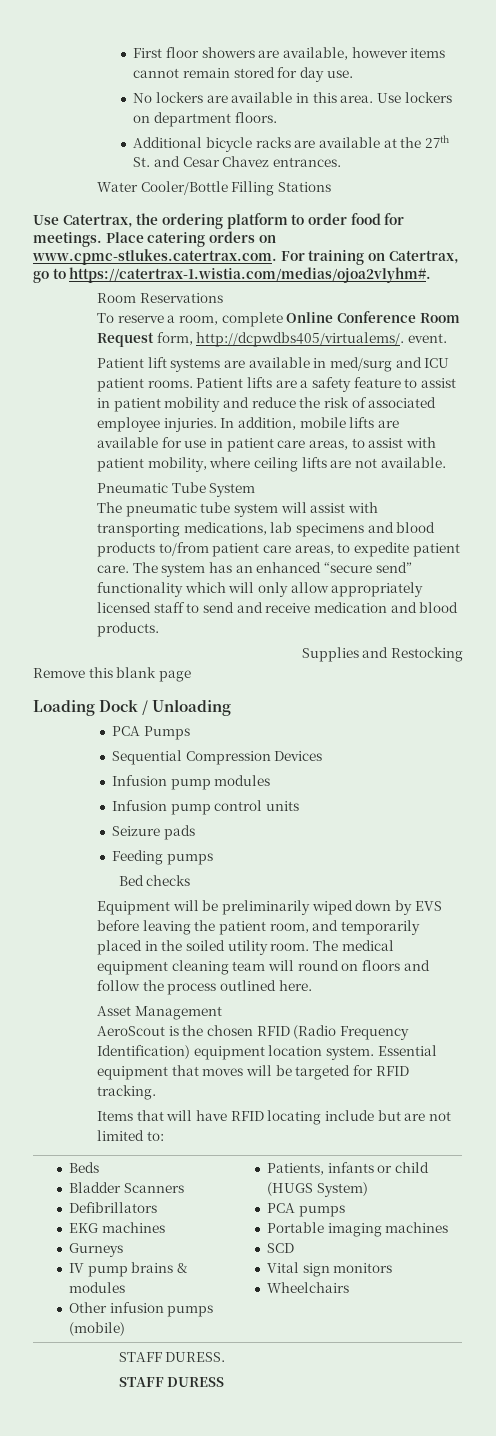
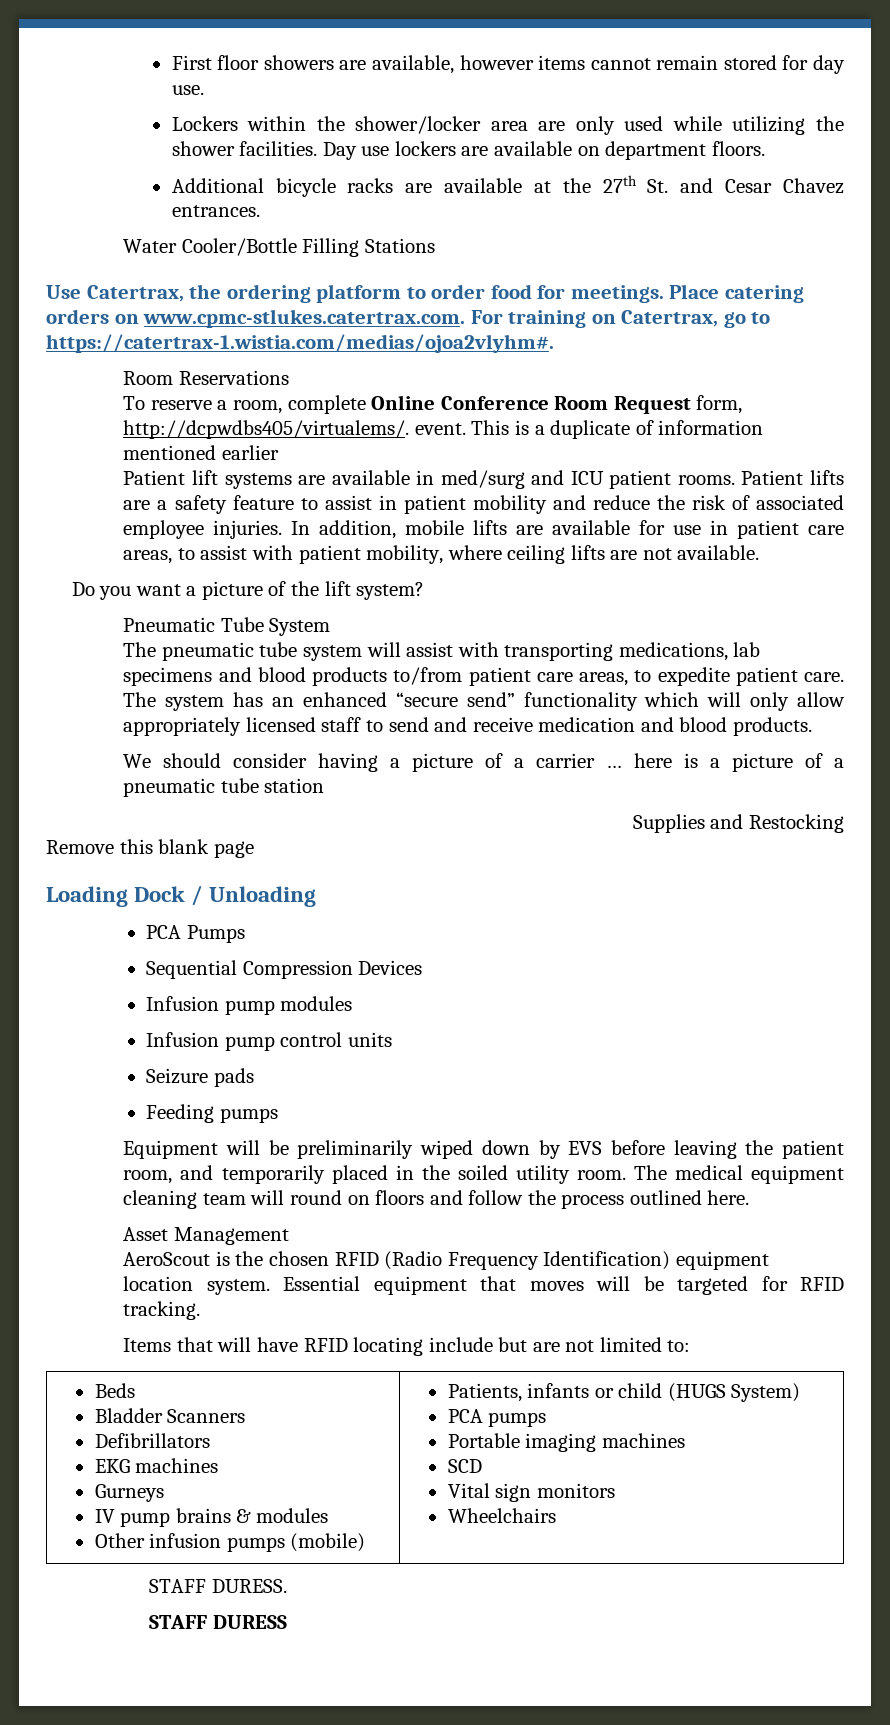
- No lockers are available in this area. Use lockers on department floors.
+ Lockers within the shower/locker area are only used while utilizing the shower facilities. Day use lockers are available on department floors.
+ This is a duplicate of information mentioned earlier
+ Do you want a picture of the lift system?
+ We should consider having a picture of a carrier … here is a picture of a pneumatic tube station
- Bed checks

